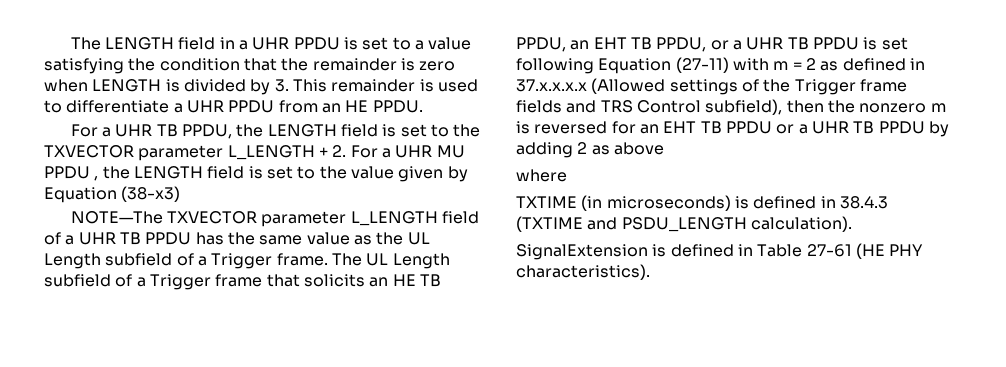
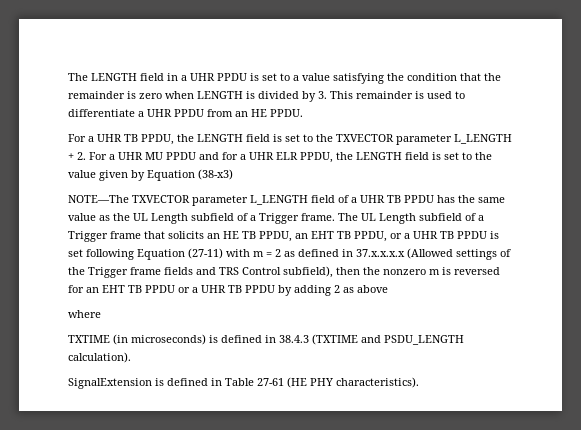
- For a UHR TB PPDU, the LENGTH field is set to the TXVECTOR parameter L_LENGTH + 2. For a UHR MU PPDU , the LENGTH field is set to the value given by Equation (38-x3)
+ For a UHR TB PPDU, the LENGTH field is set to the TXVECTOR parameter L_LENGTH + 2. For a UHR MU PPDU and for a UHR ELR PPDU, the LENGTH field is set to the value given by Equation (38-x3)

